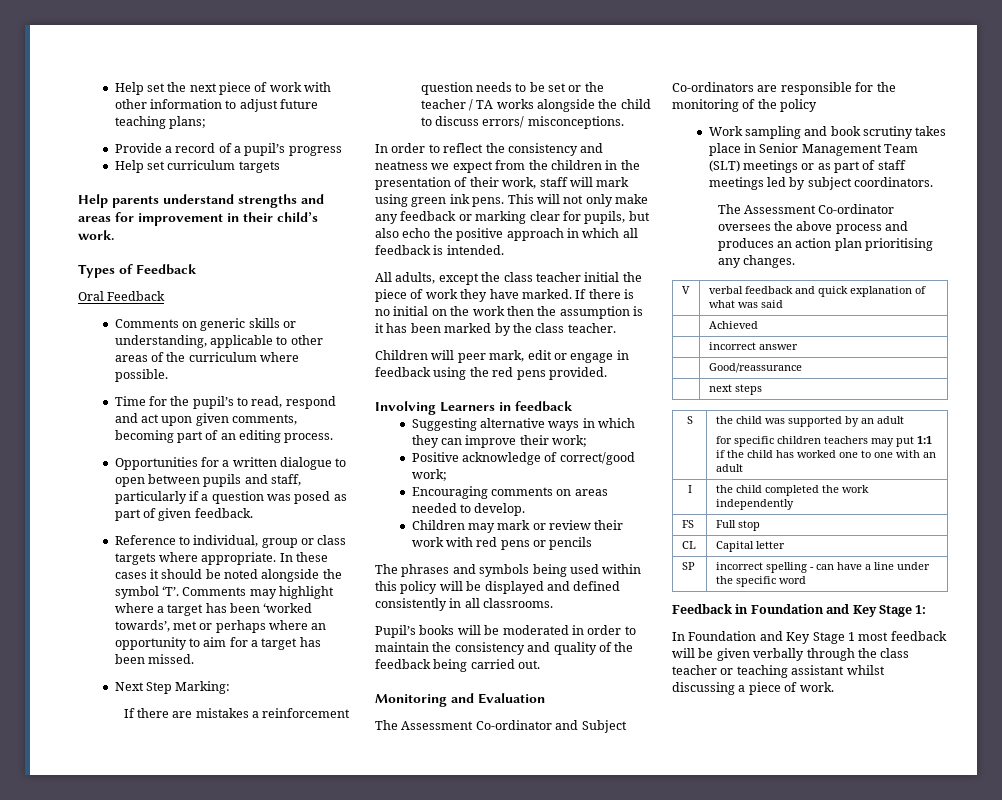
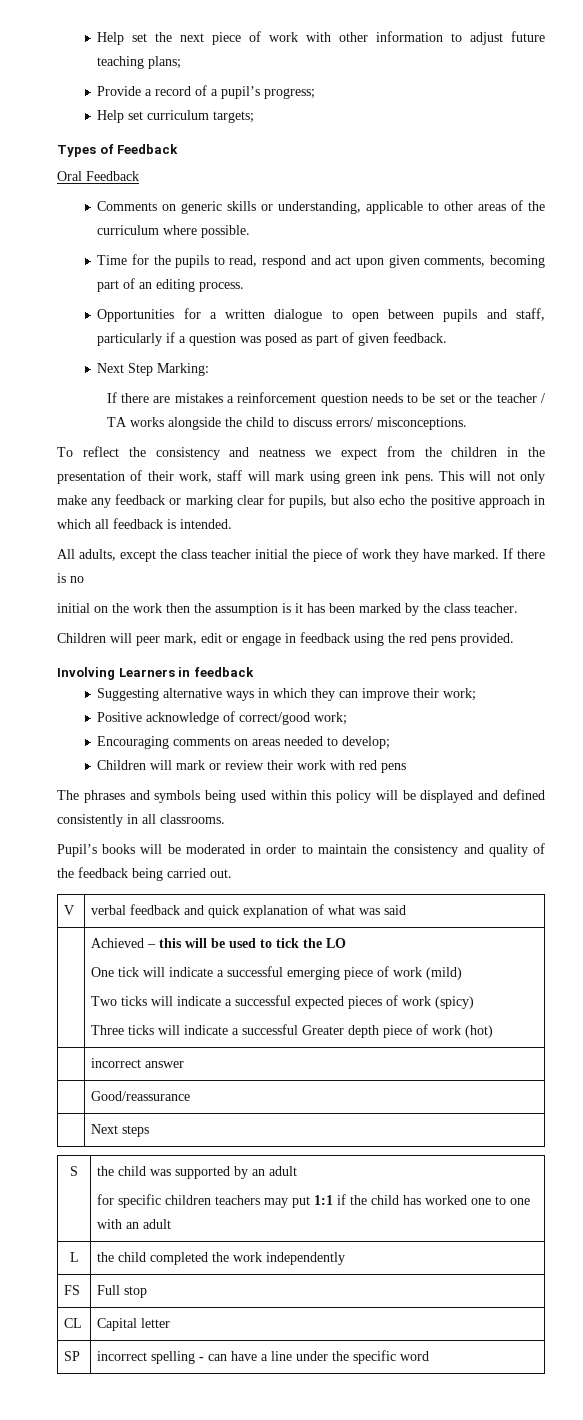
- Provide a record of a pupil’s progress
+ Provide a record of a pupil’s progress;
- Help set curriculum targets
- Help parents understand strengths and areas for improvement in their child’s work.
+ Help set curriculum targets;
- Time for the pupil’s to read, respond and act upon given comments, becoming part of an editing process.
+ Time for the pupils to read, respond and act upon given comments, becoming part of an editing process.
- Reference to individual, group or class targets where appropriate. In these cases it should be noted alongside the symbol ‘T’. Comments may highlight where a target has been ‘worked towards’, met or perhaps where an opportunity to aim for a target has been missed.
- In order to reflect the consistency and neatness we expect from the children in the presentation of their work, staff will mark using green ink pens.
+ To reflect the consistency and neatness we expect from the children in the presentation of their work, staff will mark using green ink pens.
- If there is no initial on the work then the assumption is it has been marked by the class teacher.
+ If there is no
+ initial on the work then the assumption is it has been marked by the class teacher.
- Encouraging comments on areas needed to develop.
- Children may mark or review their work with red pens or pencils
+ Encouraging comments on areas needed to develop;
+ Children will mark or review their work with red pens
- Monitoring and Evaluation
- The Assessment Co-ordinator and Subject Co-ordinators are responsible for the monitoring of the policy
- Work sampling and book scrutiny takes place in Senior Management Team (SLT) meetings or as part of staff meetings led by subject coordinators.
- The Assessment Co-ordinator oversees the above process and produces an action plan prioritising any changes.
- Achieved
+ Achieved – this will be used to tick the LO
+ One tick will indicate a successful emerging piece of work (mild)
+ Two ticks will indicate a successful expected pieces of work (spicy)
+ Three ticks will indicate a successful Greater depth piece of work (hot)
- | next steps
+ | Next steps
- I | the child completed the work independently
+ L | the child completed the work independently
- Feedback in Foundation and Key Stage 1:
- In Foundation and Key Stage 1 most feedback will be given verbally through the class teacher or teaching assistant whilst discussing a piece of work.

